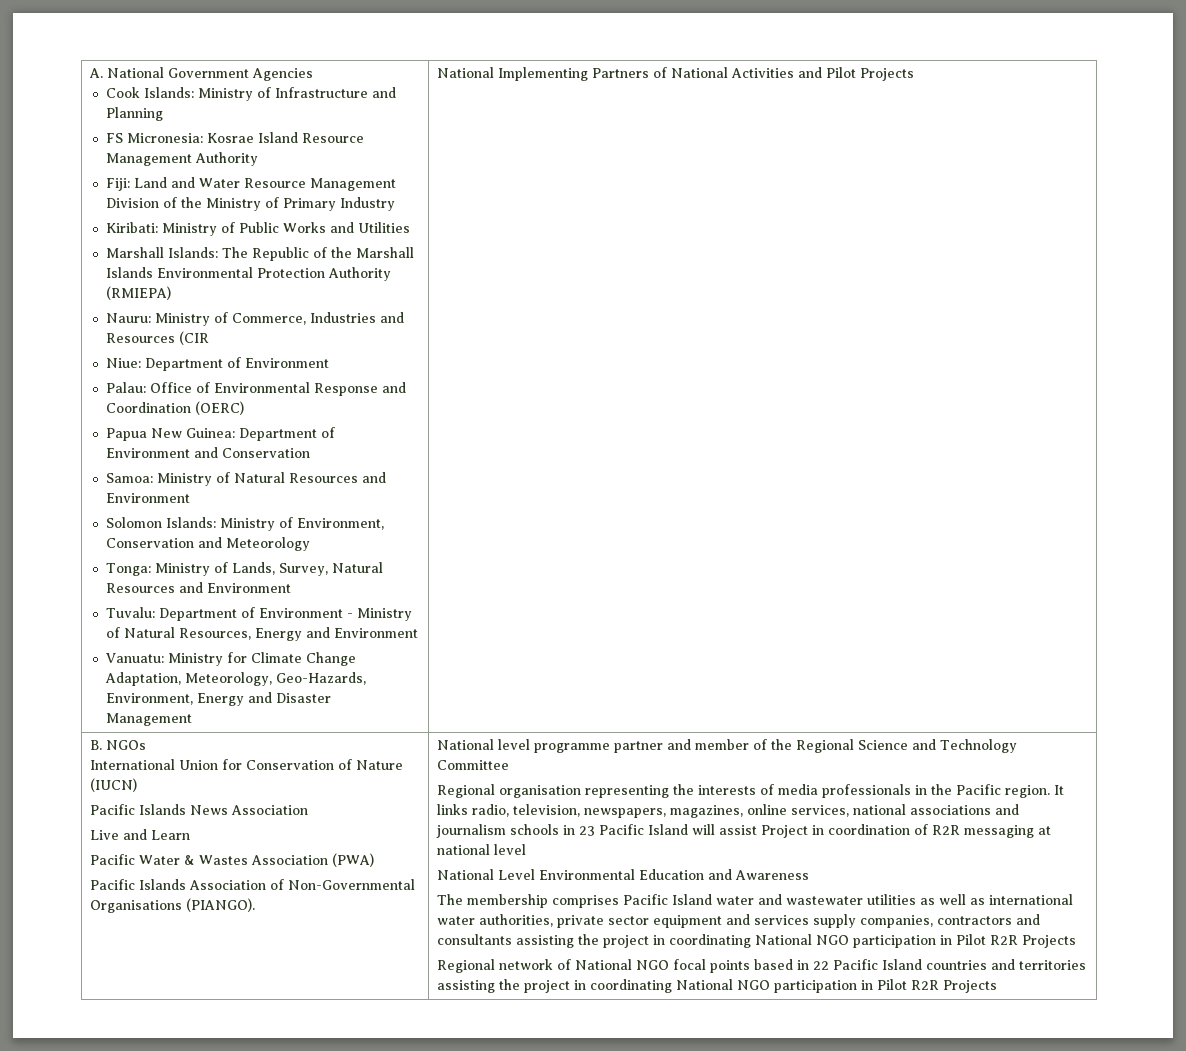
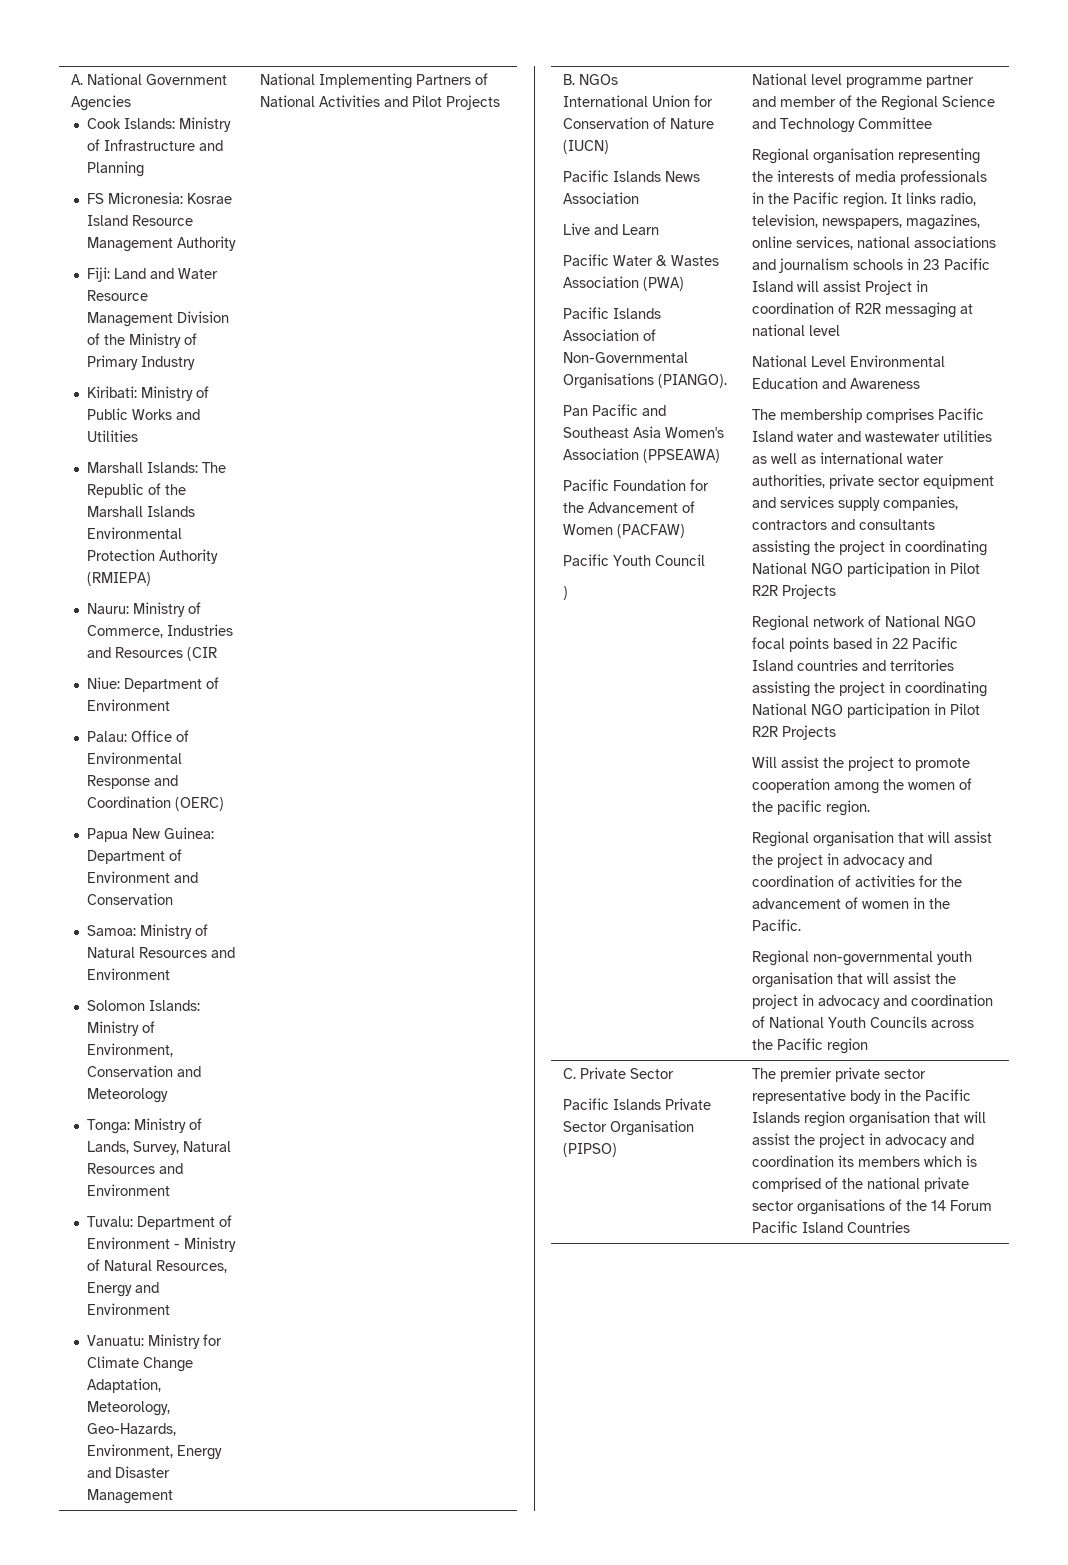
+ Pan Pacific and Southeast Asia Women's Association (PPSEAWA)
+ Pacific Foundation for the Advancement of Women (PACFAW)
+ Pacific Youth Council
+ )
+ Will assist the project to promote cooperation among the women of the pacific region.
+ Regional organisation that will assist the project in advocacy and coordination of activities for the advancement of women in the Pacific.
+ Regional non-governmental youth organisation that will assist the project in advocacy and coordination of National Youth Councils across the Pacific region
+ C. Private Sector
+ Pacific Islands Private Sector Organisation (PIPSO) | The premier private sector representative body in the Pacific Islands region organisation that will assist the project in advocacy and coordination its members which is comprised of the national private sector organisations of the 14 Forum Pacific Island Countries

